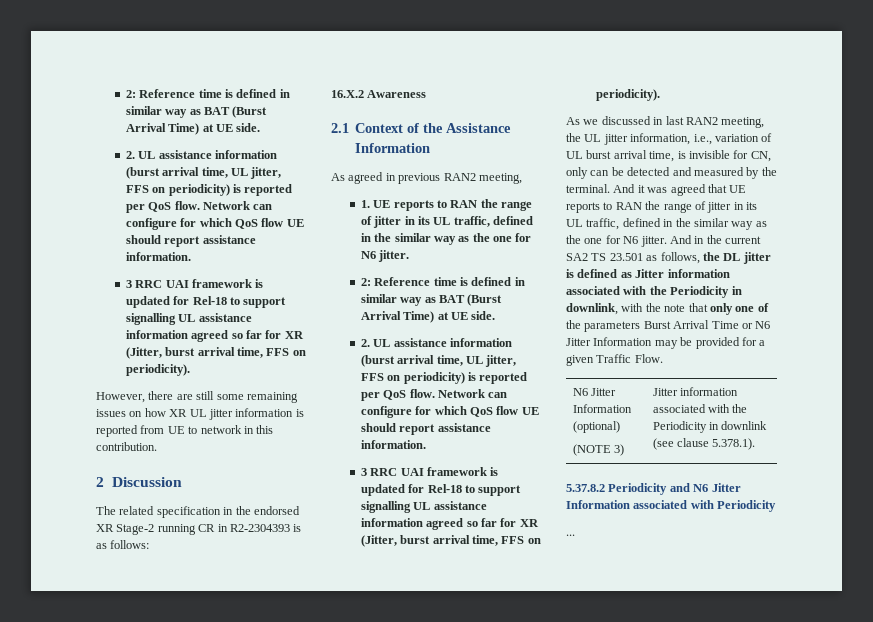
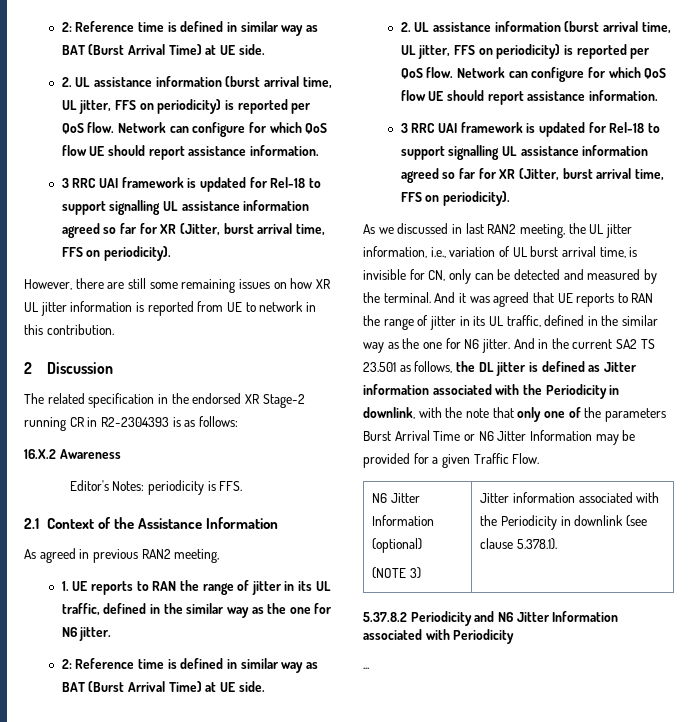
+ Editor's Notes: periodicity is FFS.

